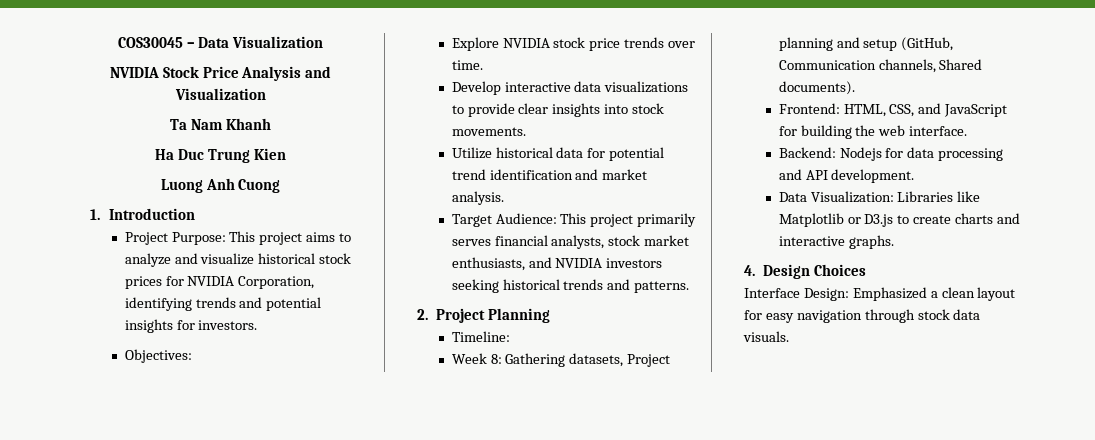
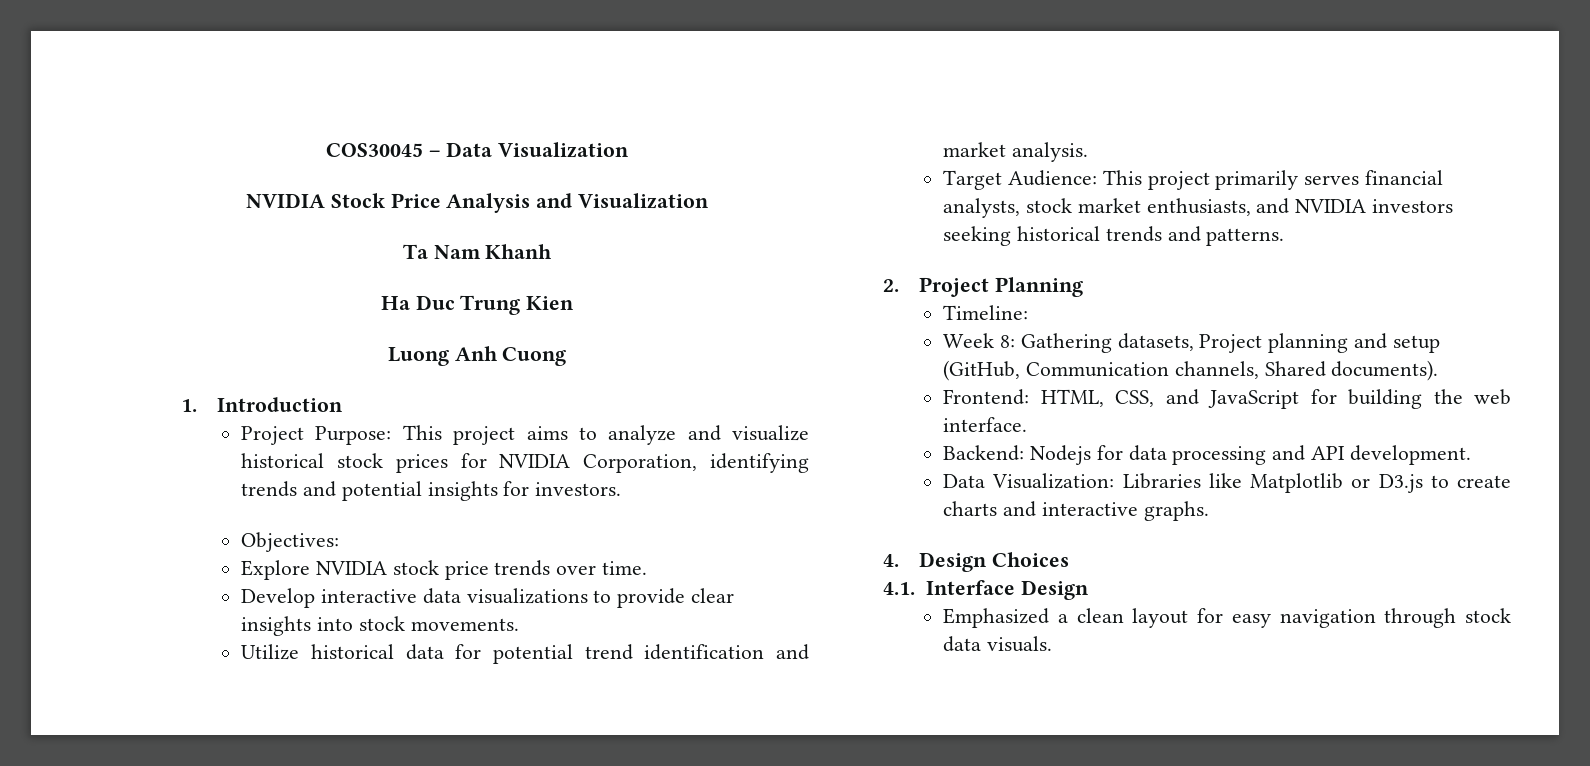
- Interface Design: Emphasized a clean layout for easy navigation through stock data visuals.
+ 4.1. Interface Design
+ Emphasized a clean layout for easy navigation through stock data visuals.

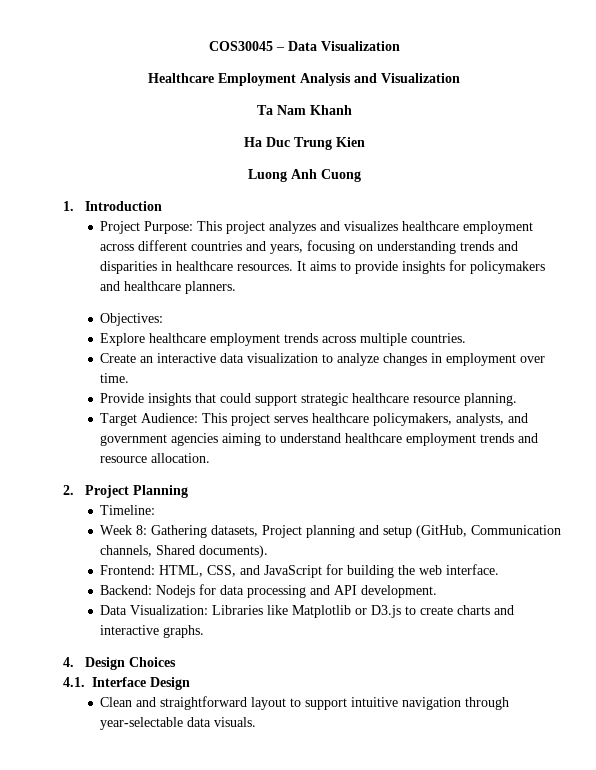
- NVIDIA Stock Price Analysis and Visualization
+ Healthcare Employment Analysis and Visualization
- Project Purpose: This project aims to analyze and visualize historical stock prices for NVIDIA Corporation, identifying trends and potential insights for investors.
+ Project Purpose: This project analyzes and visualizes healthcare employment across different countries and years, focusing on understanding trends and disparities in healthcare resources. It aims to provide insights for policymakers and healthcare planners.
  Objectives:
- Explore NVIDIA stock price trends over time.
- Develop interactive data visualizations to provide clear insights into stock movements.
- Utilize historical data for potential trend identification and market analysis.
- Target Audience: This project primarily serves financial analysts, stock market enthusiasts, and NVIDIA investors seeking historical trends and patterns.
+ Explore healthcare employment trends across multiple countries.
+ Create an interactive data visualization to analyze changes in employment over time.
+ Provide insights that could support strategic healthcare resource planning.
+ Target Audience: This project serves healthcare policymakers, analysts, and government agencies aiming to understand healthcare employment trends and resource allocation.
- Emphasized a clean layout for easy navigation through stock data visuals.
+ Clean and straightforward layout to support intuitive navigation through year-selectable data visuals.

